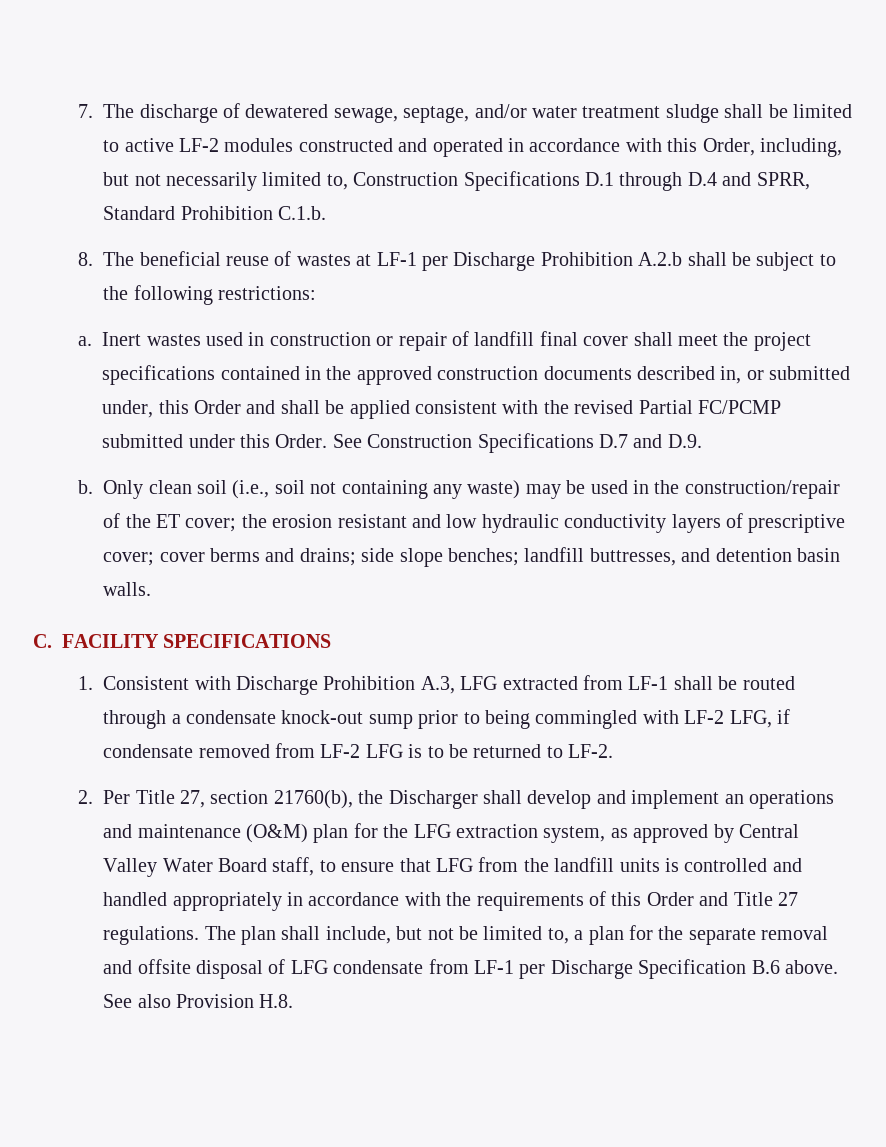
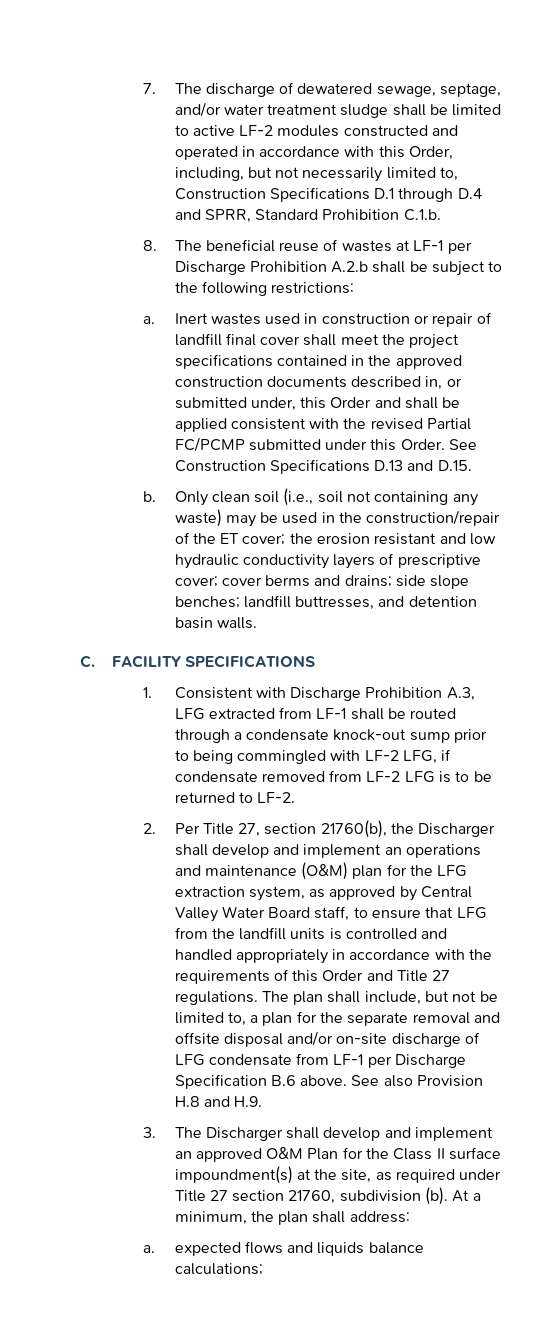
- See Construction Specifications D.7 and D.9.
+ See Construction Specifications D.13 and D.15.
- The plan shall include, but not be limited to, a plan for the separate removal and offsite disposal of LFG condensate from LF-1 per Discharge Specification B.6 above.
+ The plan shall include, but not be limited to, a plan for the separate removal and offsite disposal and/or on-site discharge of LFG condensate from LF-1 per Discharge Specification B.6 above.
- See also Provision H.8.
+ See also Provision H.8 and H.9.
+ 3. The Discharger shall develop and implement an approved O&M Plan for the Class II surface impoundment(s) at the site, as required under Title 27 section 21760, subdivision (b). At a minimum, the plan shall address:
+ a. expected flows and liquids balance calculations;

